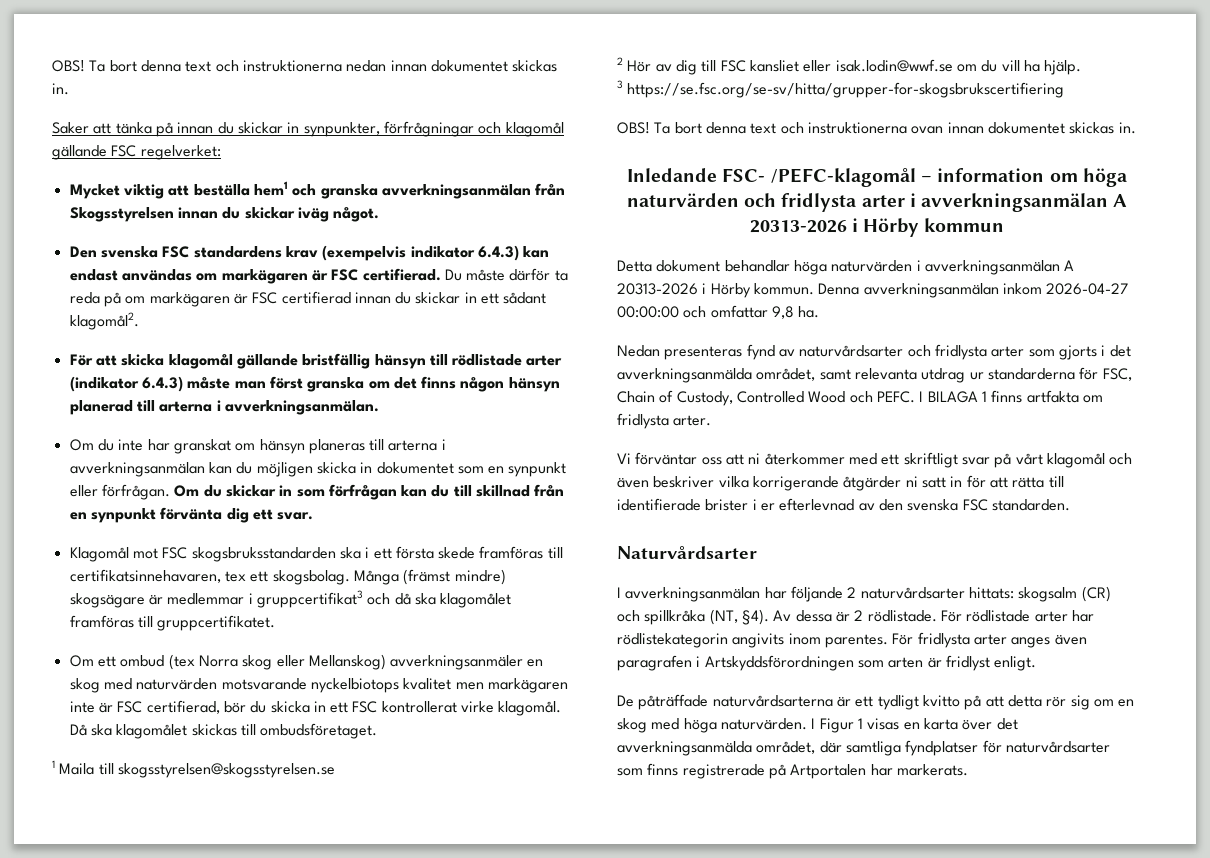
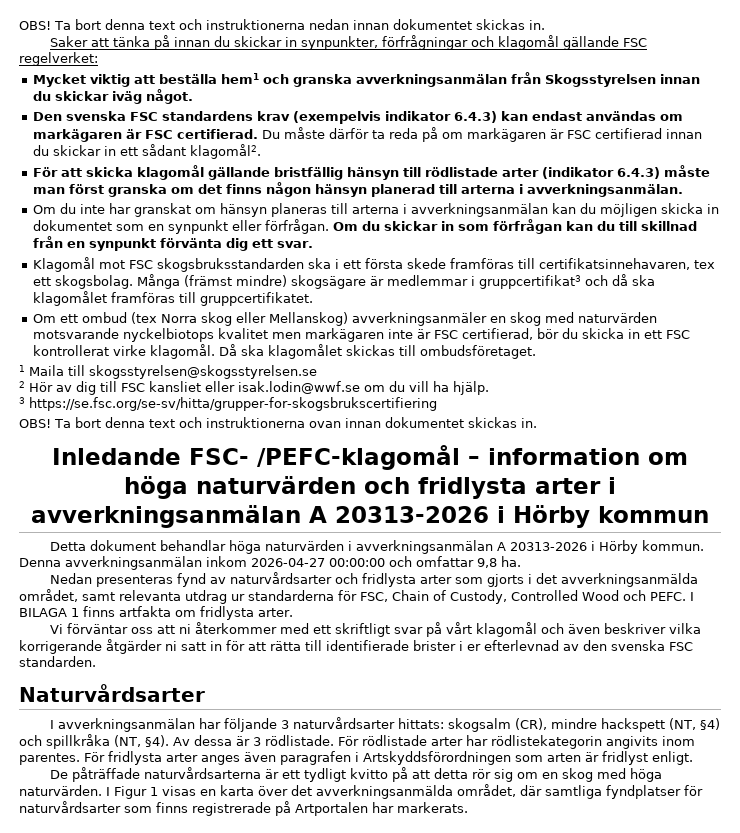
- I avverkningsanmälan har följande 2 naturvårdsarter hittats: skogsalm (CR) och spillkråka (NT, §4).
+ I avverkningsanmälan har följande 3 naturvårdsarter hittats: skogsalm (CR), mindre hackspett (NT, §4) och spillkråka (NT, §4).
- Av dessa är 2 rödlistade.
+ Av dessa är 3 rödlistade.

